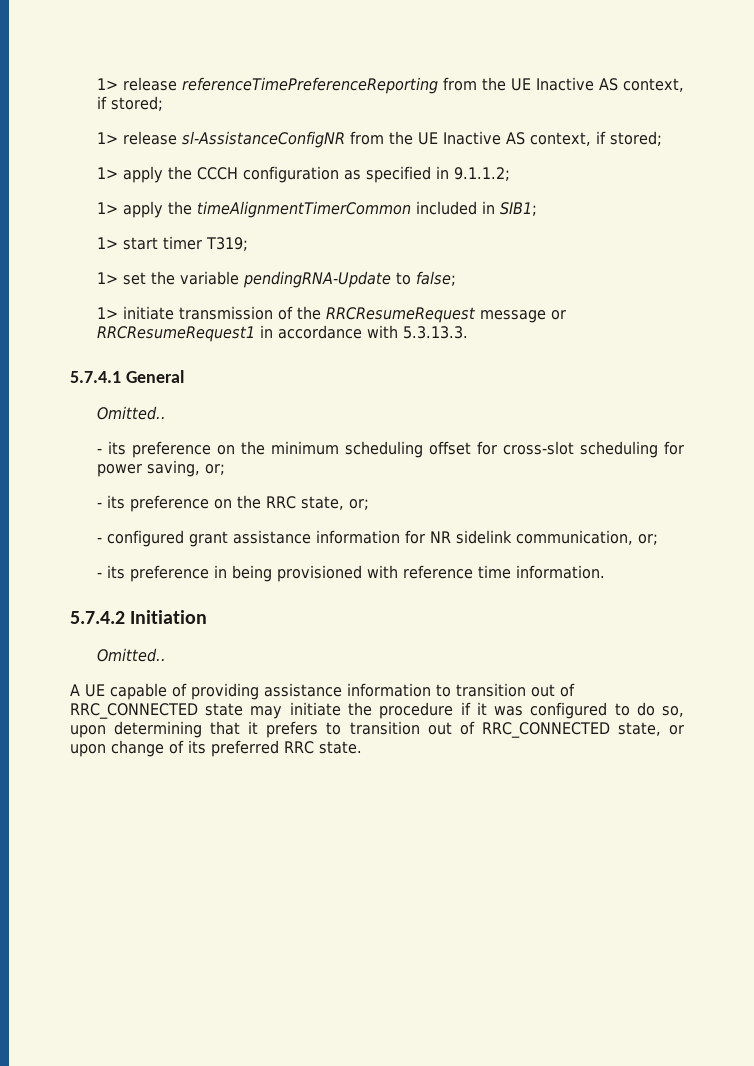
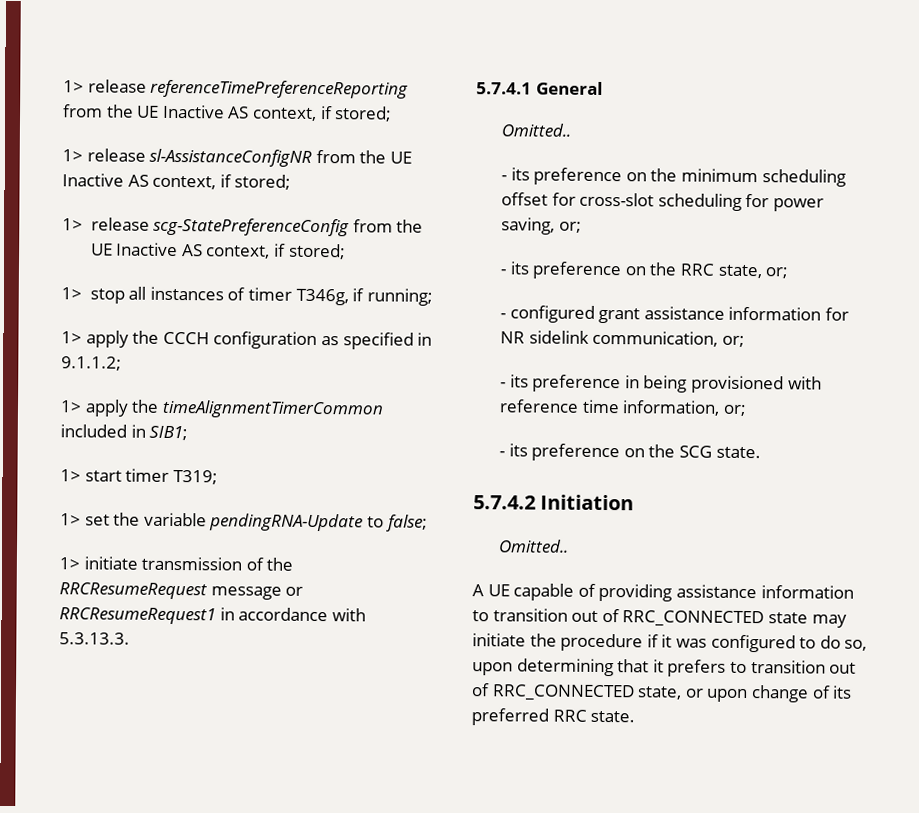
+ 1> release scg-StatePreferenceConfig from the UE Inactive AS context, if stored;
+ 1> stop all instances of timer T346g, if running;
- - its preference in being provisioned with reference time information.
+ - its preference in being provisioned with reference time information, or;
+ - its preference on the SCG state.

